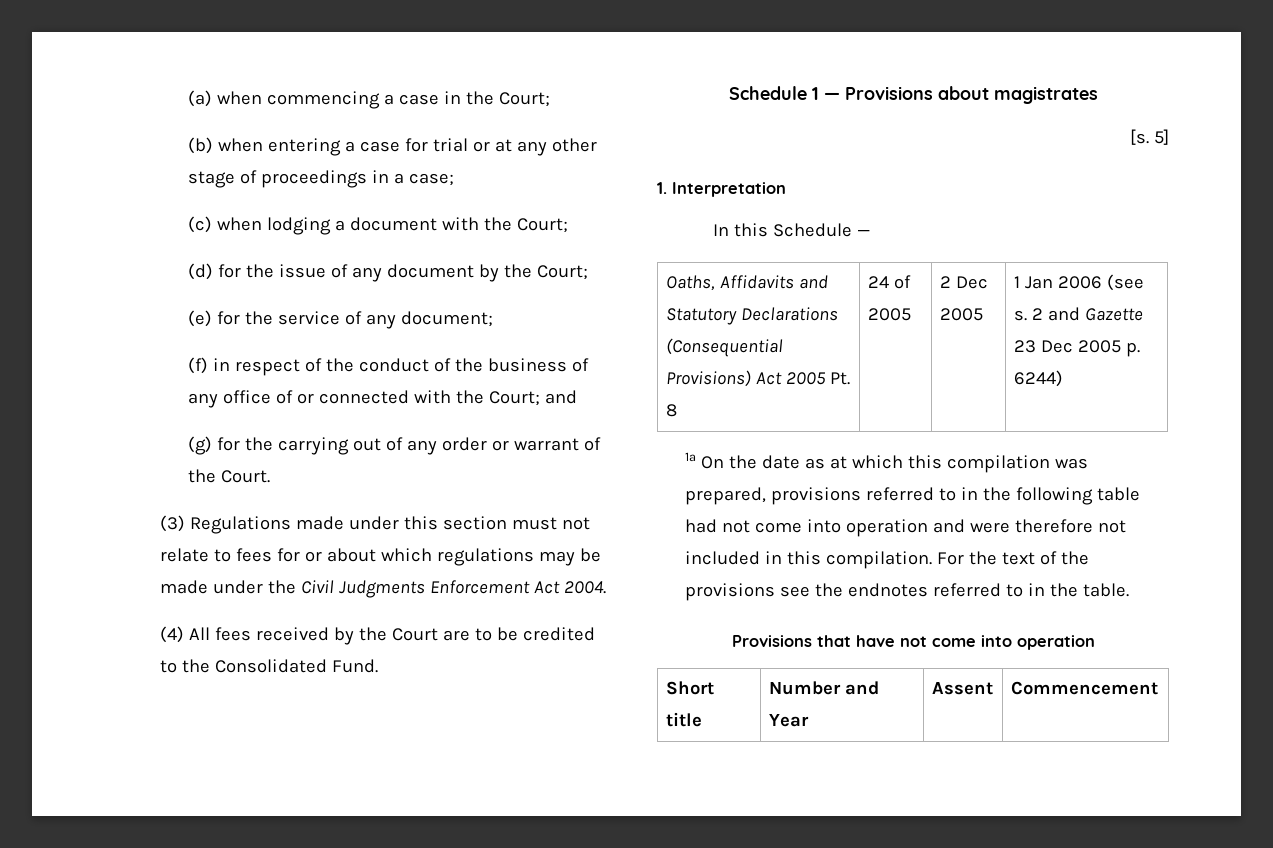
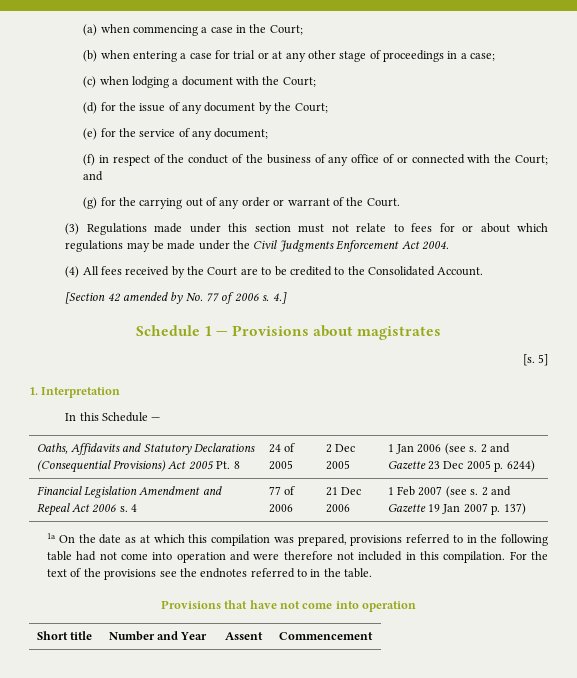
- (4) All fees received by the Court are to be credited to the Consolidated Fund.
+ (4) All fees received by the Court are to be credited to the Consolidated Account.
+ [Section 42 amended by No. 77 of 2006 s. 4.]
+ Financial Legislation Amendment and Repeal Act 2006 s. 4 | 77 of 2006 | 21 Dec 2006 | 1 Feb 2007 (see s. 2 and Gazette 19 Jan 2007 p. 137)

